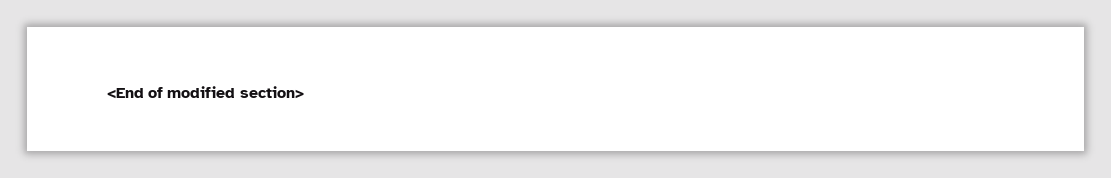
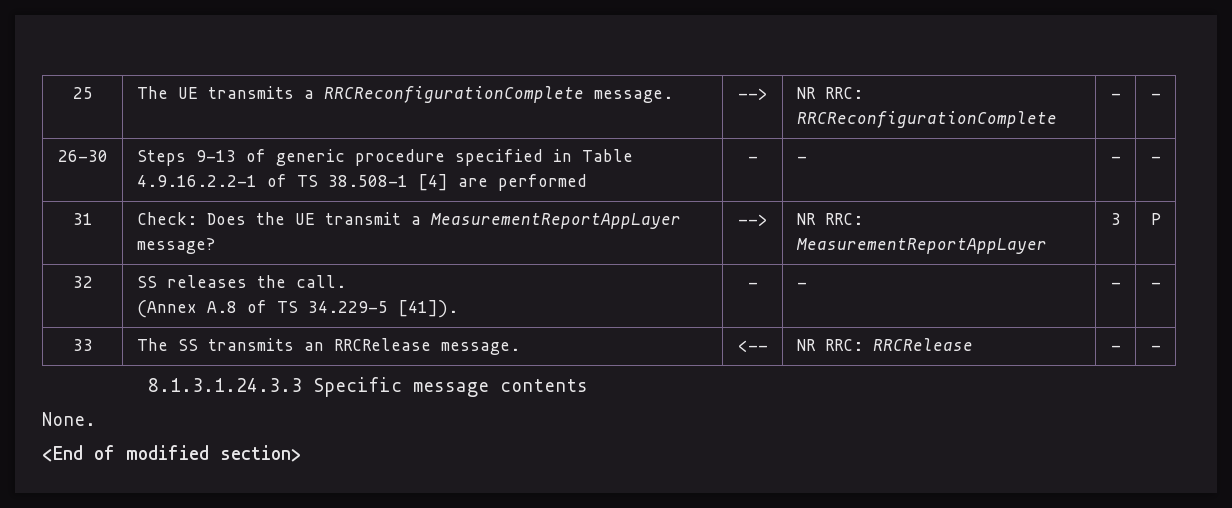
+ 25 | The UE transmits a RRCReconfigurationComplete message. | --> | NR RRC: RRCReconfigurationComplete | - | -
+ 26-30 | Steps 9-13 of generic procedure specified in Table 4.9.16.2.2-1 of TS 38.508-1 [4] are performed | - | - | - | -
+ 31 | Check: Does the UE transmit a MeasurementReportAppLayer message? | --> | NR RRC: MeasurementReportAppLayer | 3 | P
+ 32 | SS releases the call.
+ (Annex A.8 of TS 34.229-5 [41]). | - | - | - | -
+ 33 | The SS transmits an RRCRelease message. | <-- | NR RRC: RRCRelease | - | -
+ 8.1.3.1.24.3.3 Specific message contents
+ None.

